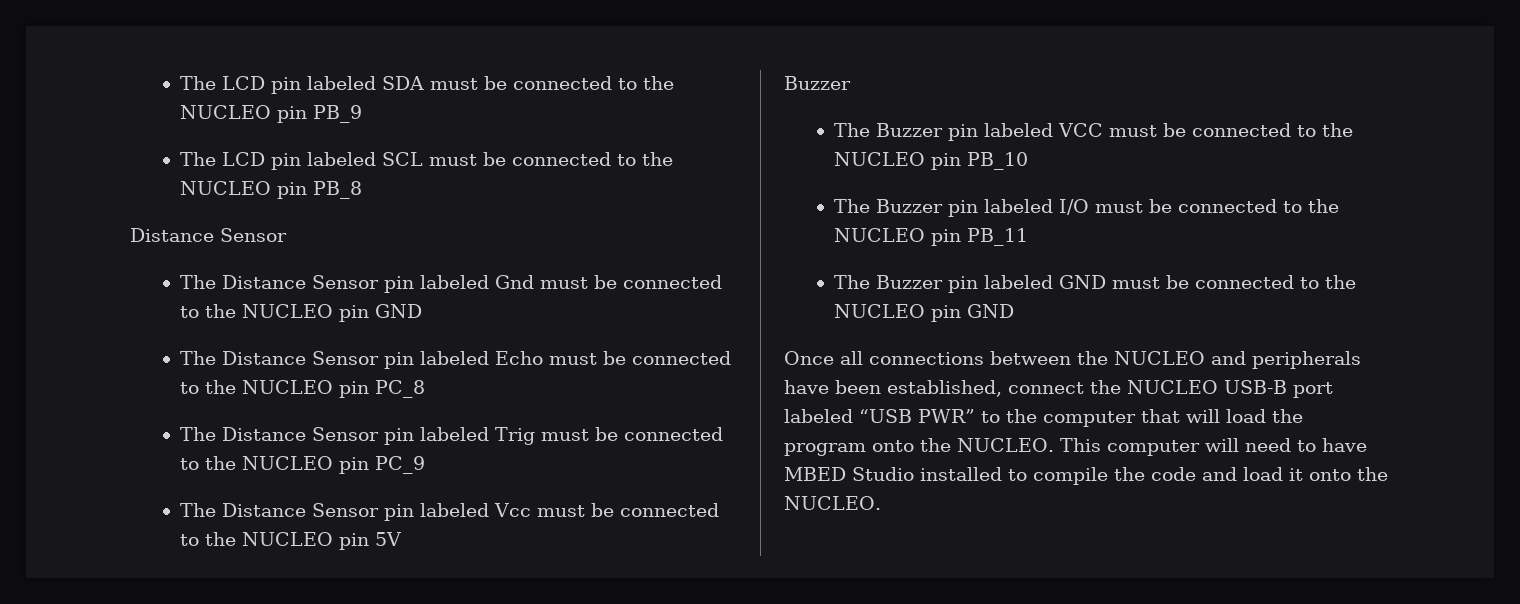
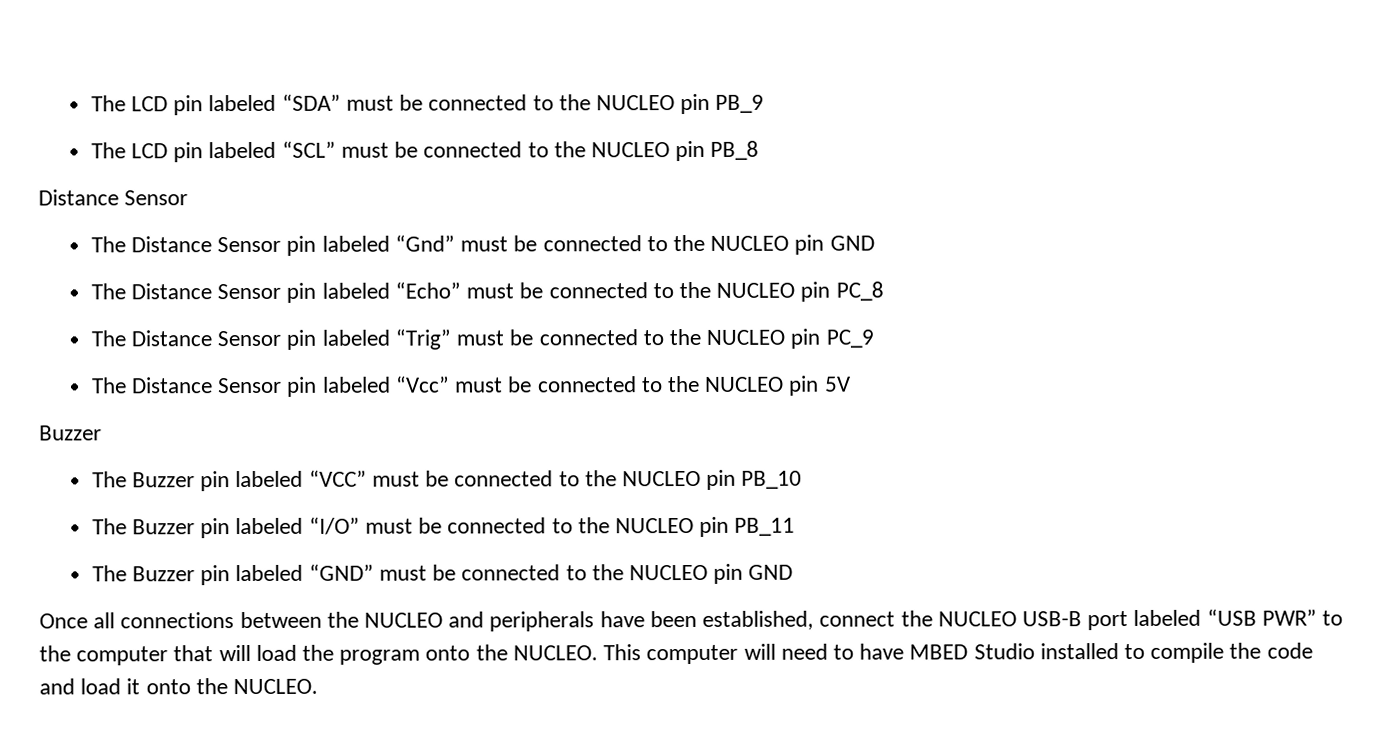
- The LCD pin labeled SDA must be connected to the NUCLEO pin PB_9
+ The LCD pin labeled “SDA” must be connected to the NUCLEO pin PB_9
- The LCD pin labeled SCL must be connected to the NUCLEO pin PB_8
+ The LCD pin labeled “SCL” must be connected to the NUCLEO pin PB_8
- The Distance Sensor pin labeled Gnd must be connected to the NUCLEO pin GND
+ The Distance Sensor pin labeled “Gnd” must be connected to the NUCLEO pin GND
- The Distance Sensor pin labeled Echo must be connected to the NUCLEO pin PC_8
+ The Distance Sensor pin labeled “Echo” must be connected to the NUCLEO pin PC_8
- The Distance Sensor pin labeled Trig must be connected to the NUCLEO pin PC_9
+ The Distance Sensor pin labeled “Trig” must be connected to the NUCLEO pin PC_9
- The Distance Sensor pin labeled Vcc must be connected to the NUCLEO pin 5V
+ The Distance Sensor pin labeled “Vcc” must be connected to the NUCLEO pin 5V
- The Buzzer pin labeled VCC must be connected to the NUCLEO pin PB_10
+ The Buzzer pin labeled “VCC” must be connected to the NUCLEO pin PB_10
- The Buzzer pin labeled I/O must be connected to the NUCLEO pin PB_11
+ The Buzzer pin labeled “I/O” must be connected to the NUCLEO pin PB_11
- The Buzzer pin labeled GND must be connected to the NUCLEO pin GND
+ The Buzzer pin labeled “GND” must be connected to the NUCLEO pin GND

